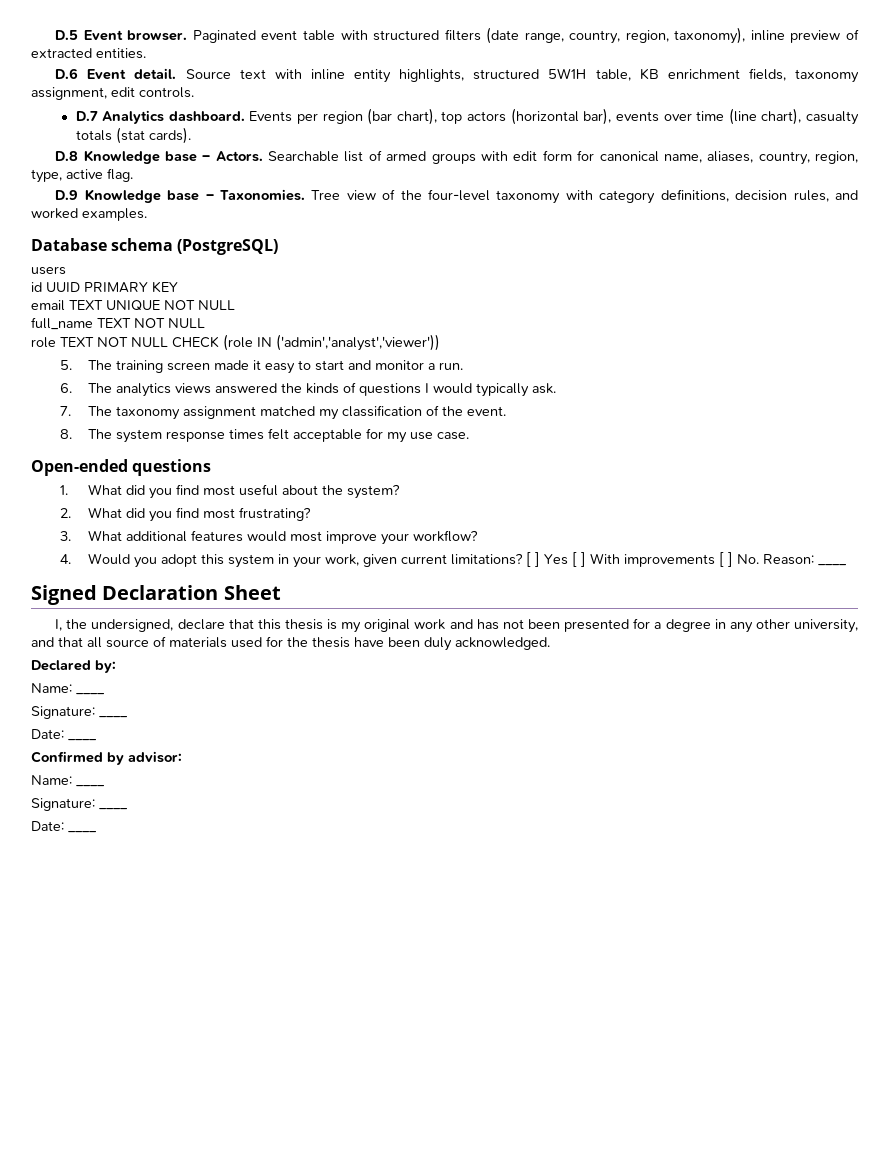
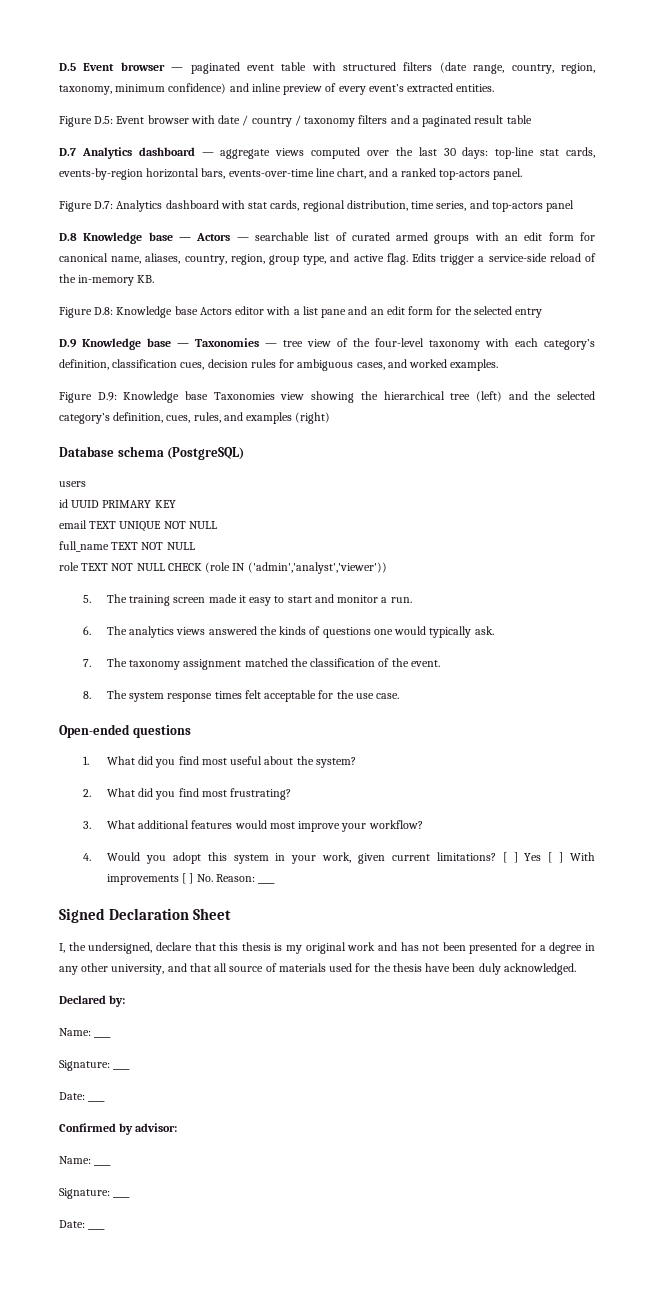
- D.5 Event browser. Paginated event table with structured filters (date range, country, region, taxonomy), inline preview of extracted entities.
+ D.5 Event browser — paginated event table with structured filters (date range, country, region, taxonomy, minimum confidence) and inline preview of every event’s extracted entities.
- D.6 Event detail. Source text with inline entity highlights, structured 5W1H table, KB enrichment fields, taxonomy assignment, edit controls.
- D.7 Analytics dashboard. Events per region (bar chart), top actors (horizontal bar), events over time (line chart), casualty totals (stat cards).
+ Figure D.5: Event browser with date / country / taxonomy filters and a paginated result table
+ D.7 Analytics dashboard — aggregate views computed over the last 30 days: top-line stat cards, events-by-region horizontal bars, events-over-time line chart, and a ranked top-actors panel.
+ Figure D.7: Analytics dashboard with stat cards, regional distribution, time series, and top-actors panel
- D.8 Knowledge base – Actors. Searchable list of armed groups with edit form for canonical name, aliases, country, region, type, active flag.
+ D.8 Knowledge base — Actors — searchable list of curated armed groups with an edit form for canonical name, aliases, country, region, group type, and active flag. Edits trigger a service-side reload of the in-memory KB.
+ Figure D.8: Knowledge base Actors editor with a list pane and an edit form for the selected entry
- D.9 Knowledge base – Taxonomies. Tree view of the four-level taxonomy with category definitions, decision rules, and worked examples.
+ D.9 Knowledge base — Taxonomies — tree view of the four-level taxonomy with each category’s definition, classification cues, decision rules for ambiguous cases, and worked examples.
+ Figure D.9: Knowledge base Taxonomies view showing the hierarchical tree (left) and the selected category’s definition, cues, rules, and examples (right)
- 6. The analytics views answered the kinds of questions I would typically ask.
+ 6. The analytics views answered the kinds of questions one would typically ask.
- 7. The taxonomy assignment matched my classification of the event.
+ 7. The taxonomy assignment matched the classification of the event.
- 8. The system response times felt acceptable for my use case.
+ 8. The system response times felt acceptable for the use case.

